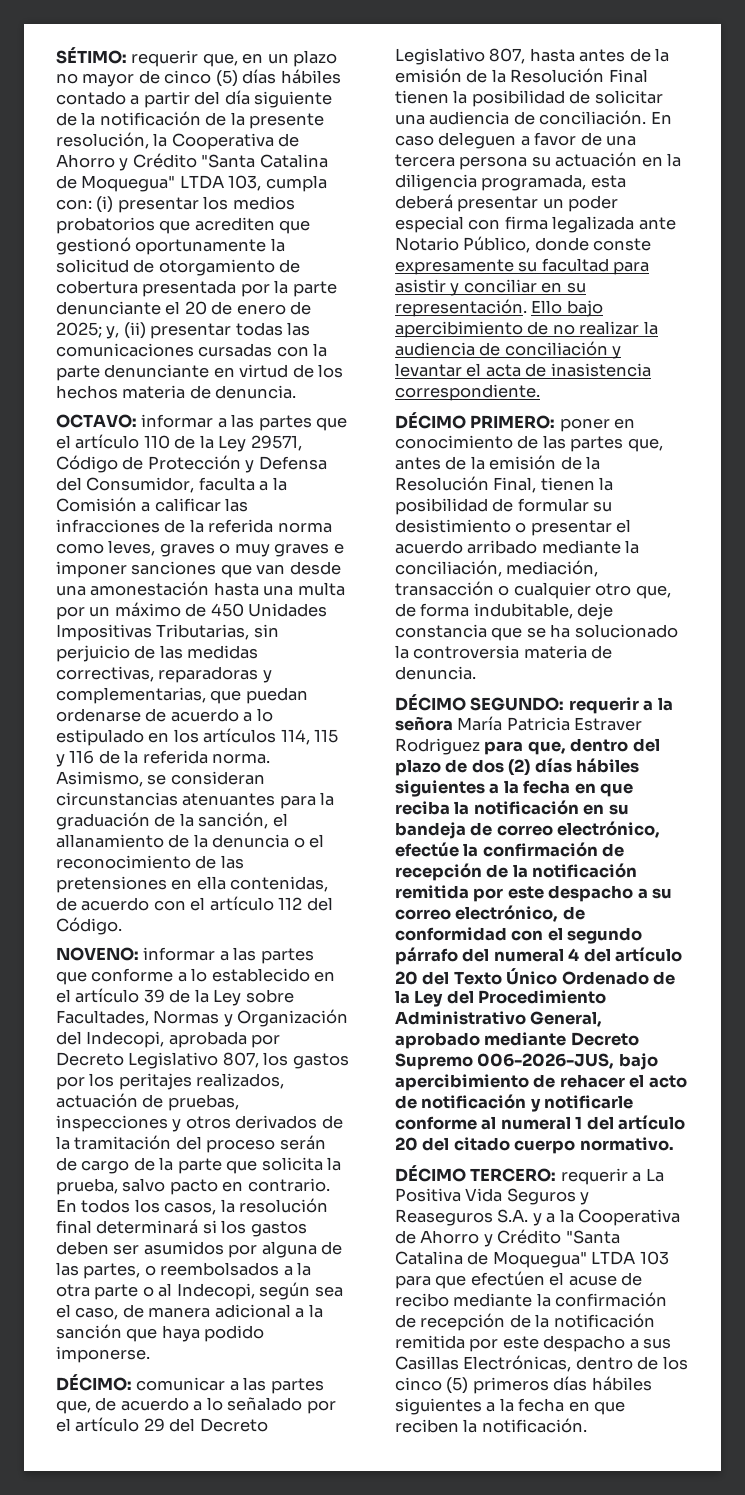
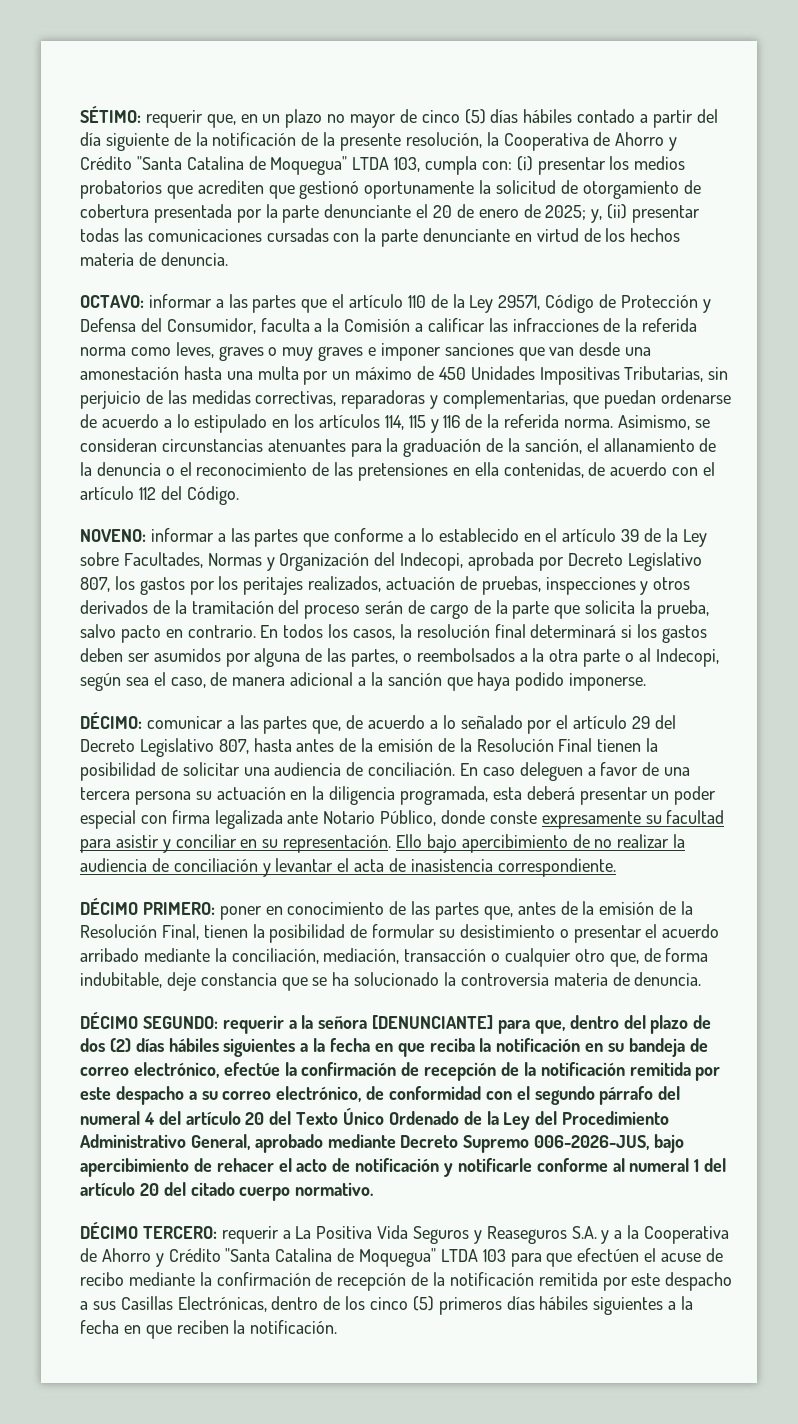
- requerir a la señora María Patricia Estraver Rodriguez para que, dentro del plazo de dos (2) días hábiles siguientes a la fecha en que reciba la notificación en su bandeja de correo electrónico, efectúe la confirmación de recepción de la notificación remitida por este despacho a su correo electrónico, de conformidad con el segundo párrafo del numeral 4 del artículo 20 del Texto Único Ordenado de la Ley del Procedimiento Administrativo General, aprobado mediante Decreto Supremo 006-2026-JUS, bajo apercibimiento de rehacer el acto de notificación y notificarle conforme al numeral 1 del artículo 20 del citado cuerpo normativo.
+ requerir a la señora [DENUNCIANTE] para que, dentro del plazo de dos (2) días hábiles siguientes a la fecha en que reciba la notificación en su bandeja de correo electrónico, efectúe la confirmación de recepción de la notificación remitida por este despacho a su correo electrónico, de conformidad con el segundo párrafo del numeral 4 del artículo 20 del Texto Único Ordenado de la Ley del Procedimiento Administrativo General, aprobado mediante Decreto Supremo 006-2026-JUS, bajo apercibimiento de rehacer el acto de notificación y notificarle conforme al numeral 1 del artículo 20 del citado cuerpo normativo.

